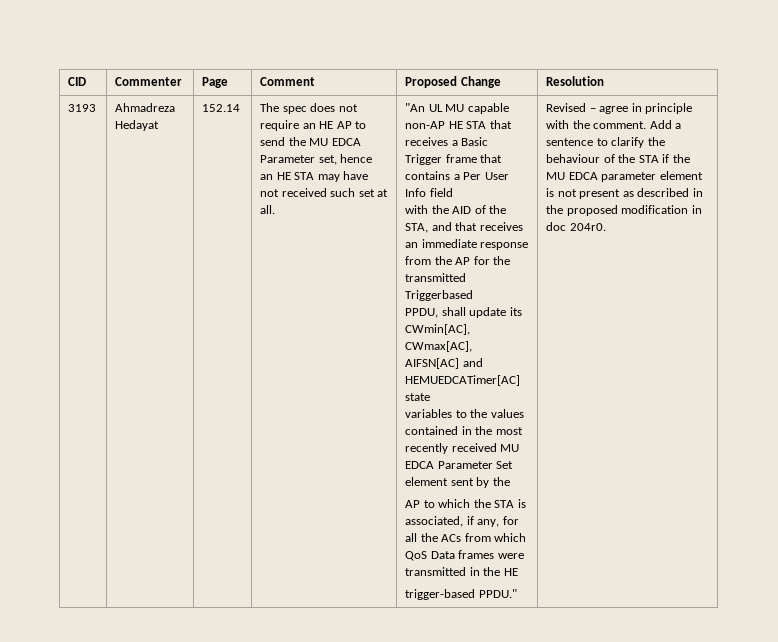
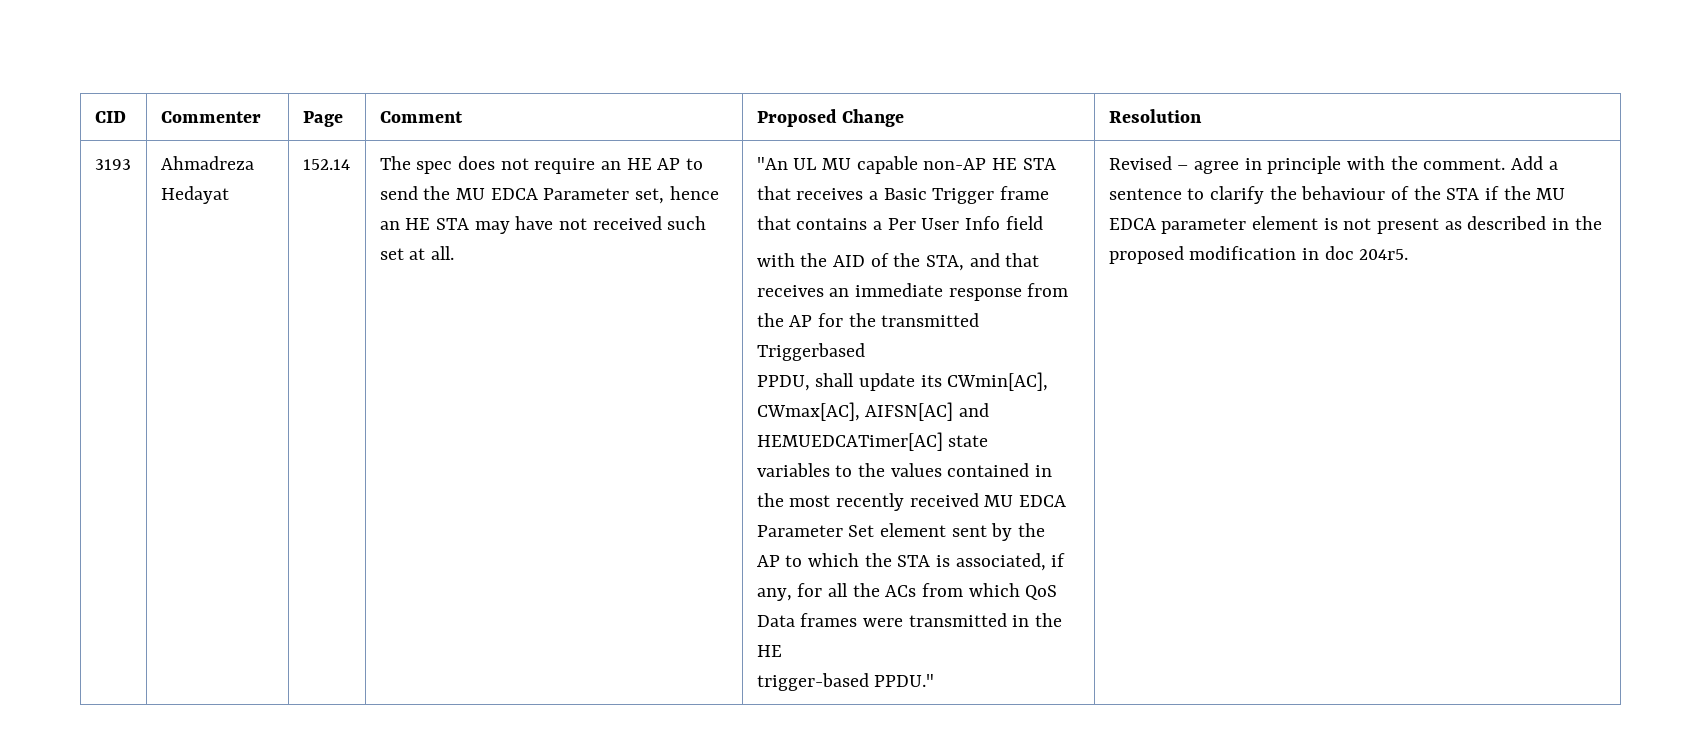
- Add a sentence to clarify the behaviour of the STA if the MU EDCA parameter element is not present as described in the proposed modification in doc 204r0.
+ Add a sentence to clarify the behaviour of the STA if the MU EDCA parameter element is not present as described in the proposed modification in doc 204r5.

